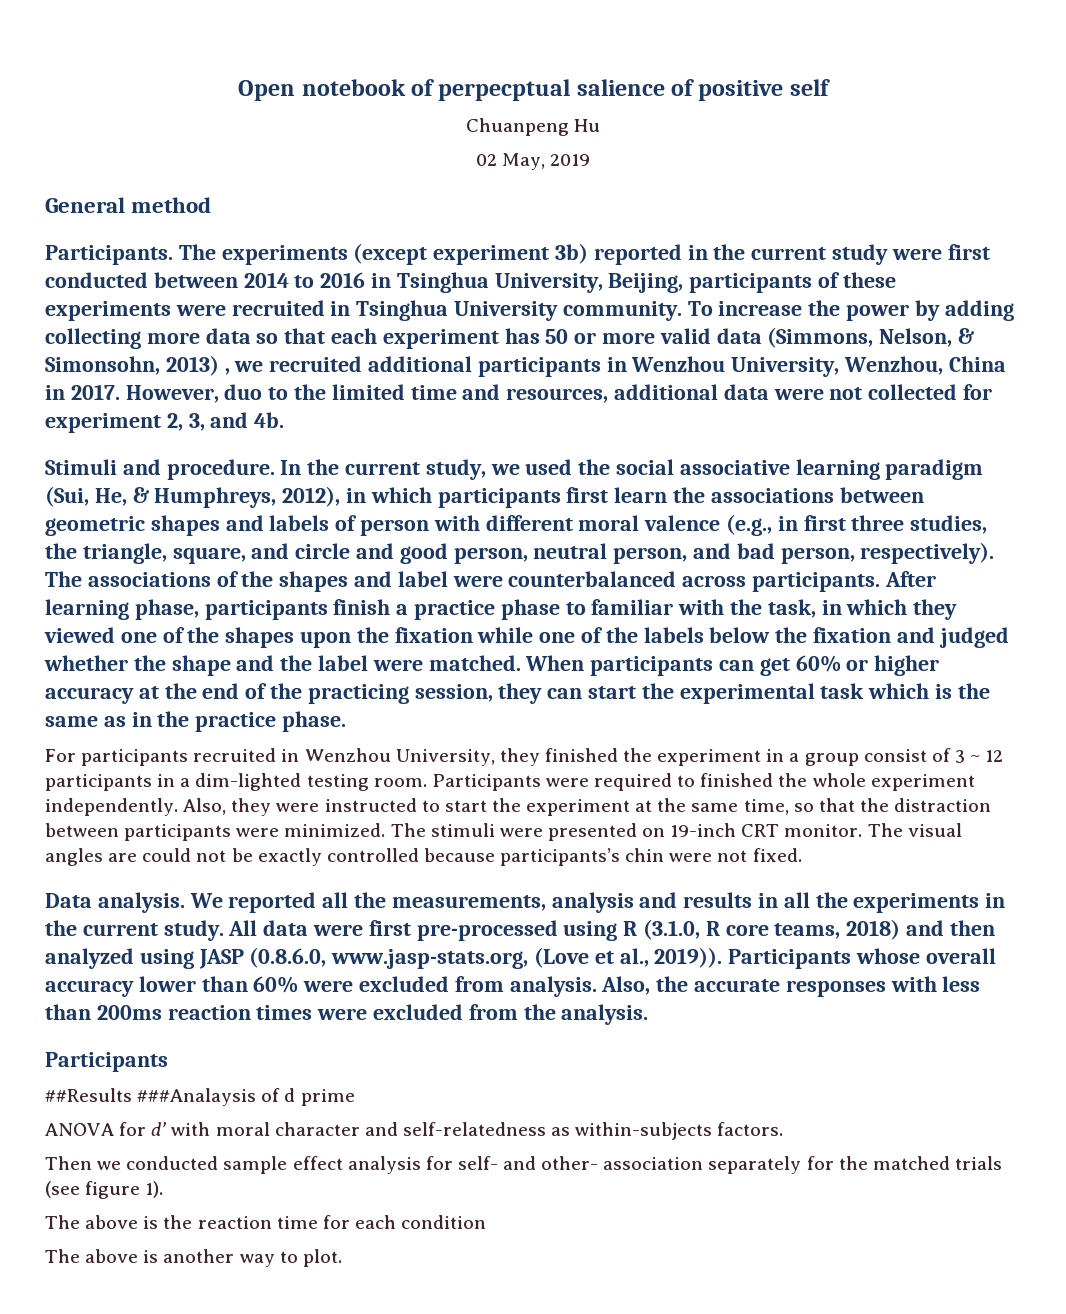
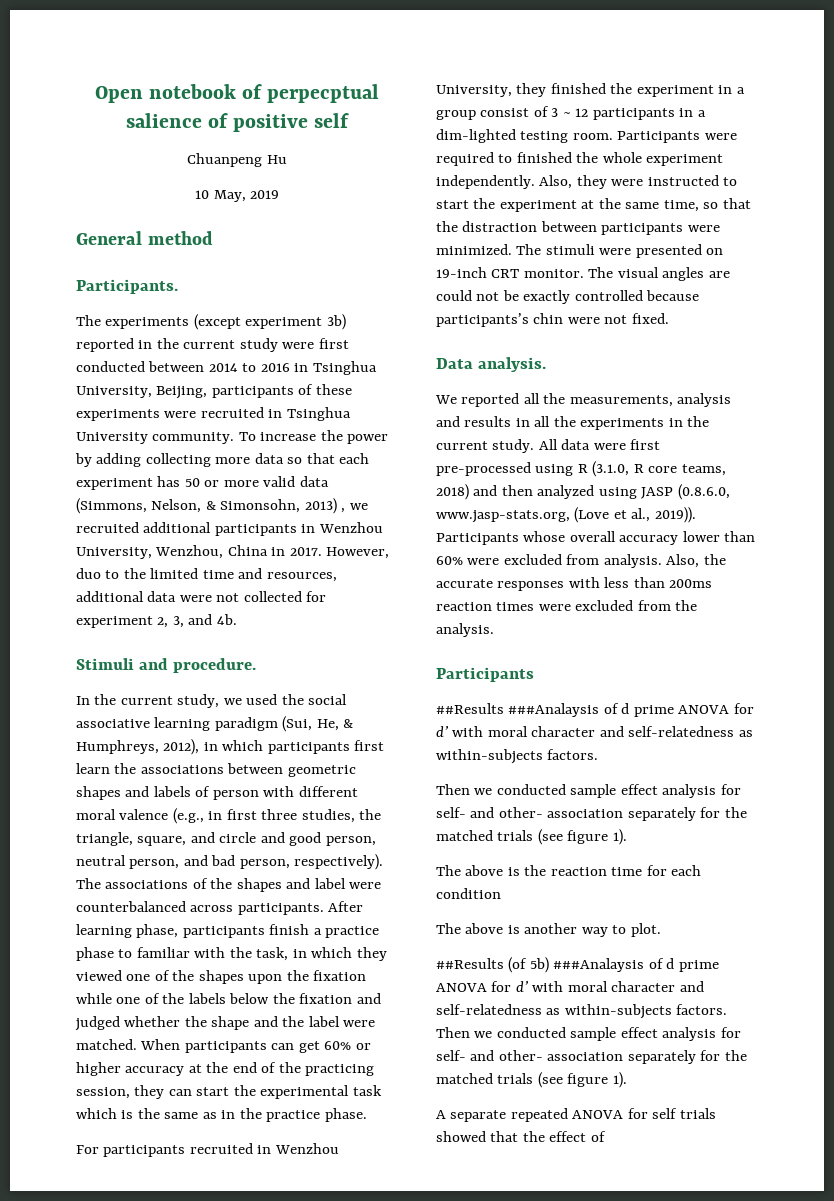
- 02 May, 2019
+ 10 May, 2019
- Participants. The experiments (except experiment 3b) reported in the current study were first conducted between 2014 to 2016 in Tsinghua University, Beijing, participants of these experiments were recruited in Tsinghua University community.
+ Participants.
+ The experiments (except experiment 3b) reported in the current study were first conducted between 2014 to 2016 in Tsinghua University, Beijing, participants of these experiments were recruited in Tsinghua University community.
- Stimuli and procedure. In the current study, we used the social associative learning paradigm (Sui, He, & Humphreys, 2012), in which participants first learn the associations between geometric shapes and labels of person with different moral valence (e.g., in first three studies, the triangle, square, and circle and good person, neutral person, and bad person, respectively).
+ Stimuli and procedure.
+ In the current study, we used the social associative learning paradigm (Sui, He, & Humphreys, 2012), in which participants first learn the associations between geometric shapes and labels of person with different moral valence (e.g., in first three studies, the triangle, square, and circle and good person, neutral person, and bad person, respectively).
- Data analysis. We reported all the measurements, analysis and results in all the experiments in the current study.
+ Data analysis.
+ We reported all the measurements, analysis and results in all the experiments in the current study.
- ##Results ###Analaysis of d prime
- ANOVA for d’ with moral character and self-relatedness as within-subjects factors.
+ ##Results ###Analaysis of d prime ANOVA for d’ with moral character and self-relatedness as within-subjects factors.
+ ##Results (of 5b) ###Analaysis of d prime ANOVA for d’ with moral character and self-relatedness as within-subjects factors. Then we conducted sample effect analysis for self- and other- association separately for the matched trials (see figure 1).
+ A separate repeated ANOVA for self trials showed that the effect of

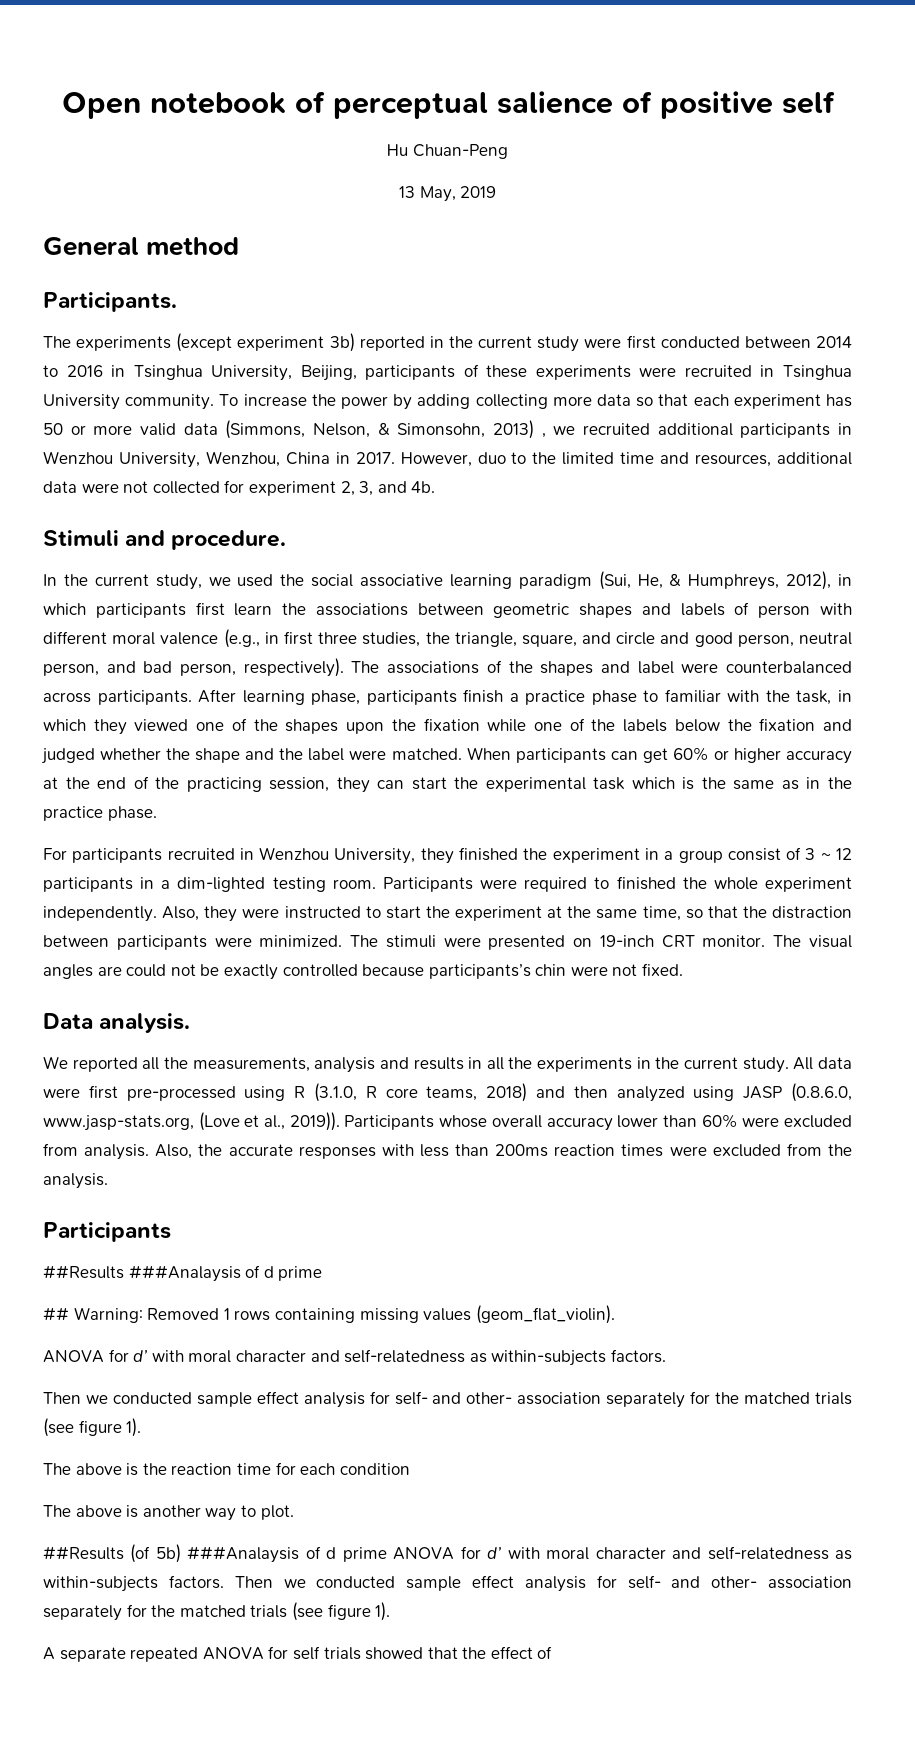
- Open notebook of perpecptual salience of positive self
+ Open notebook of perceptual salience of positive self
- Chuanpeng Hu
- 10 May, 2019
+ Hu Chuan-Peng
+ 13 May, 2019
- ##Results ###Analaysis of d prime ANOVA for d’ with moral character and self-relatedness as within-subjects factors.
+ ##Results ###Analaysis of d prime
+ ## Warning: Removed 1 rows containing missing values (geom_flat_violin).
+ ANOVA for d’ with moral character and self-relatedness as within-subjects factors.

